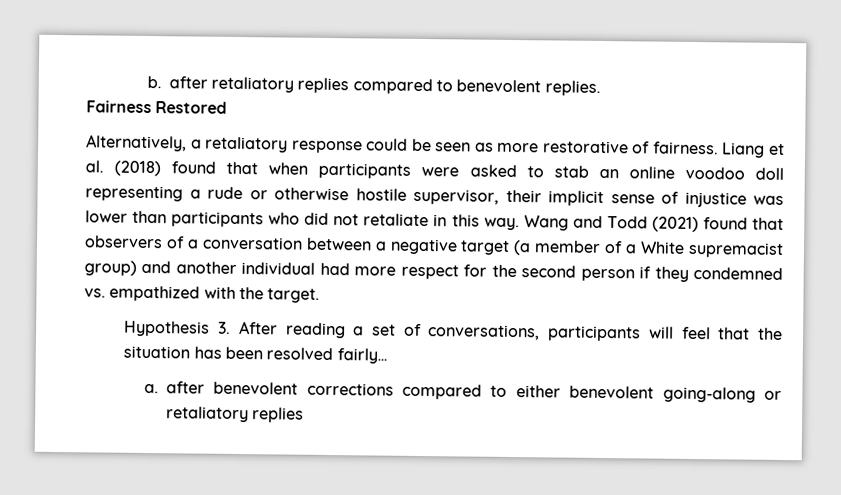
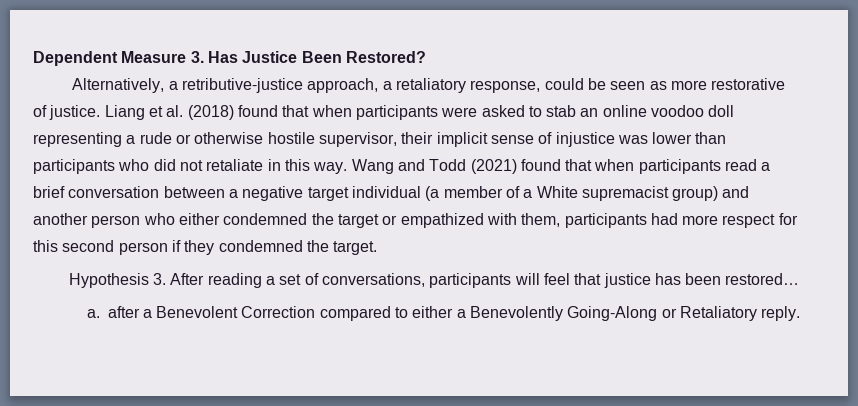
- b. after retaliatory replies compared to benevolent replies.
- Fairness Restored
- Alternatively, a retaliatory response could be seen as more restorative of fairness.
+ Dependent Measure 3. Has Justice Been Restored?
+ Alternatively, a retributive-justice approach, a retaliatory response, could be seen as more restorative of justice.
- Wang and Todd (2021) found that observers of a conversation between a negative target (a member of a White supremacist group) and another individual had more respect for the second person if they condemned vs. empathized with the target.
+ Wang and Todd (2021) found that when participants read a brief conversation between a negative target individual (a member of a White supremacist group) and another person who either condemned the target or empathized with them, participants had more respect for this second person if they condemned the target.
- Hypothesis 3. After reading a set of conversations, participants will feel that the situation has been resolved fairly…
- a. after benevolent corrections compared to either benevolent going-along or retaliatory replies
+ Hypothesis 3. After reading a set of conversations, participants will feel that justice has been restored…
+ a. after a Benevolent Correction compared to either a Benevolently Going-Along or Retaliatory reply.

